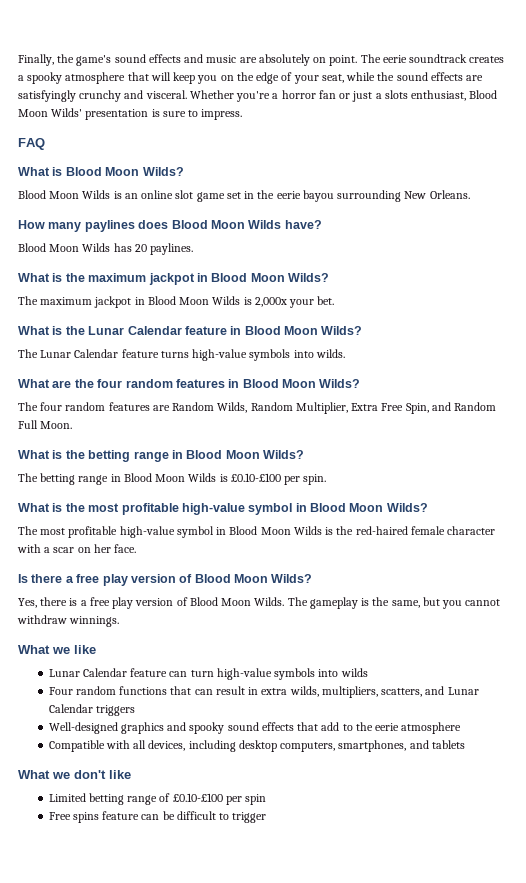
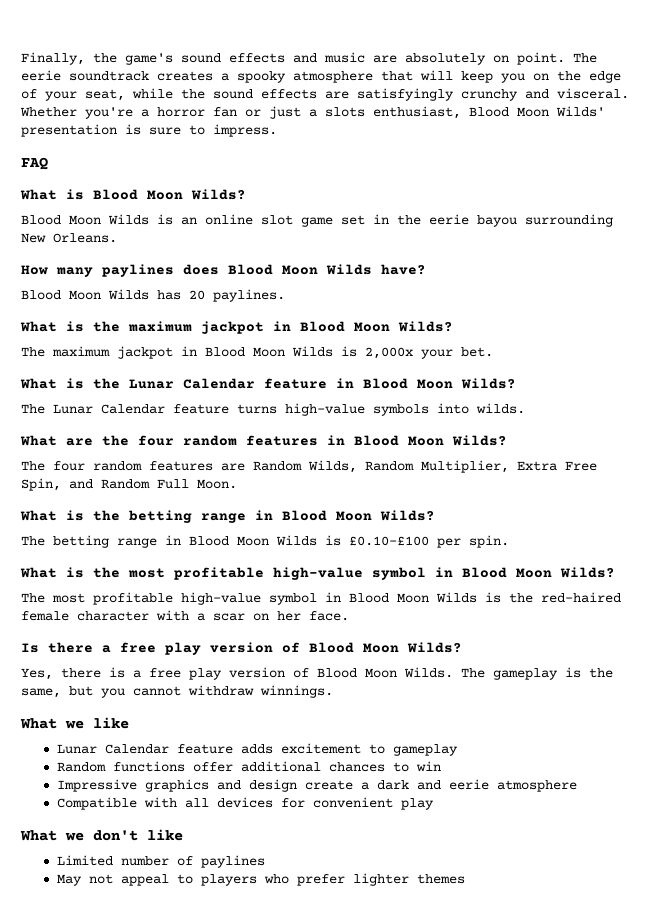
- Lunar Calendar feature can turn high-value symbols into wilds
- Four random functions that can result in extra wilds, multipliers, scatters, and Lunar Calendar triggers
- Well-designed graphics and spooky sound effects that add to the eerie atmosphere
+ Lunar Calendar feature adds excitement to gameplay
+ Random functions offer additional chances to win
+ Impressive graphics and design create a dark and eerie atmosphere
- Compatible with all devices, including desktop computers, smartphones, and tablets
+ Compatible with all devices for convenient play
- Limited betting range of £0.10-£100 per spin
- Free spins feature can be difficult to trigger
+ Limited number of paylines
+ May not appeal to players who prefer lighter themes

